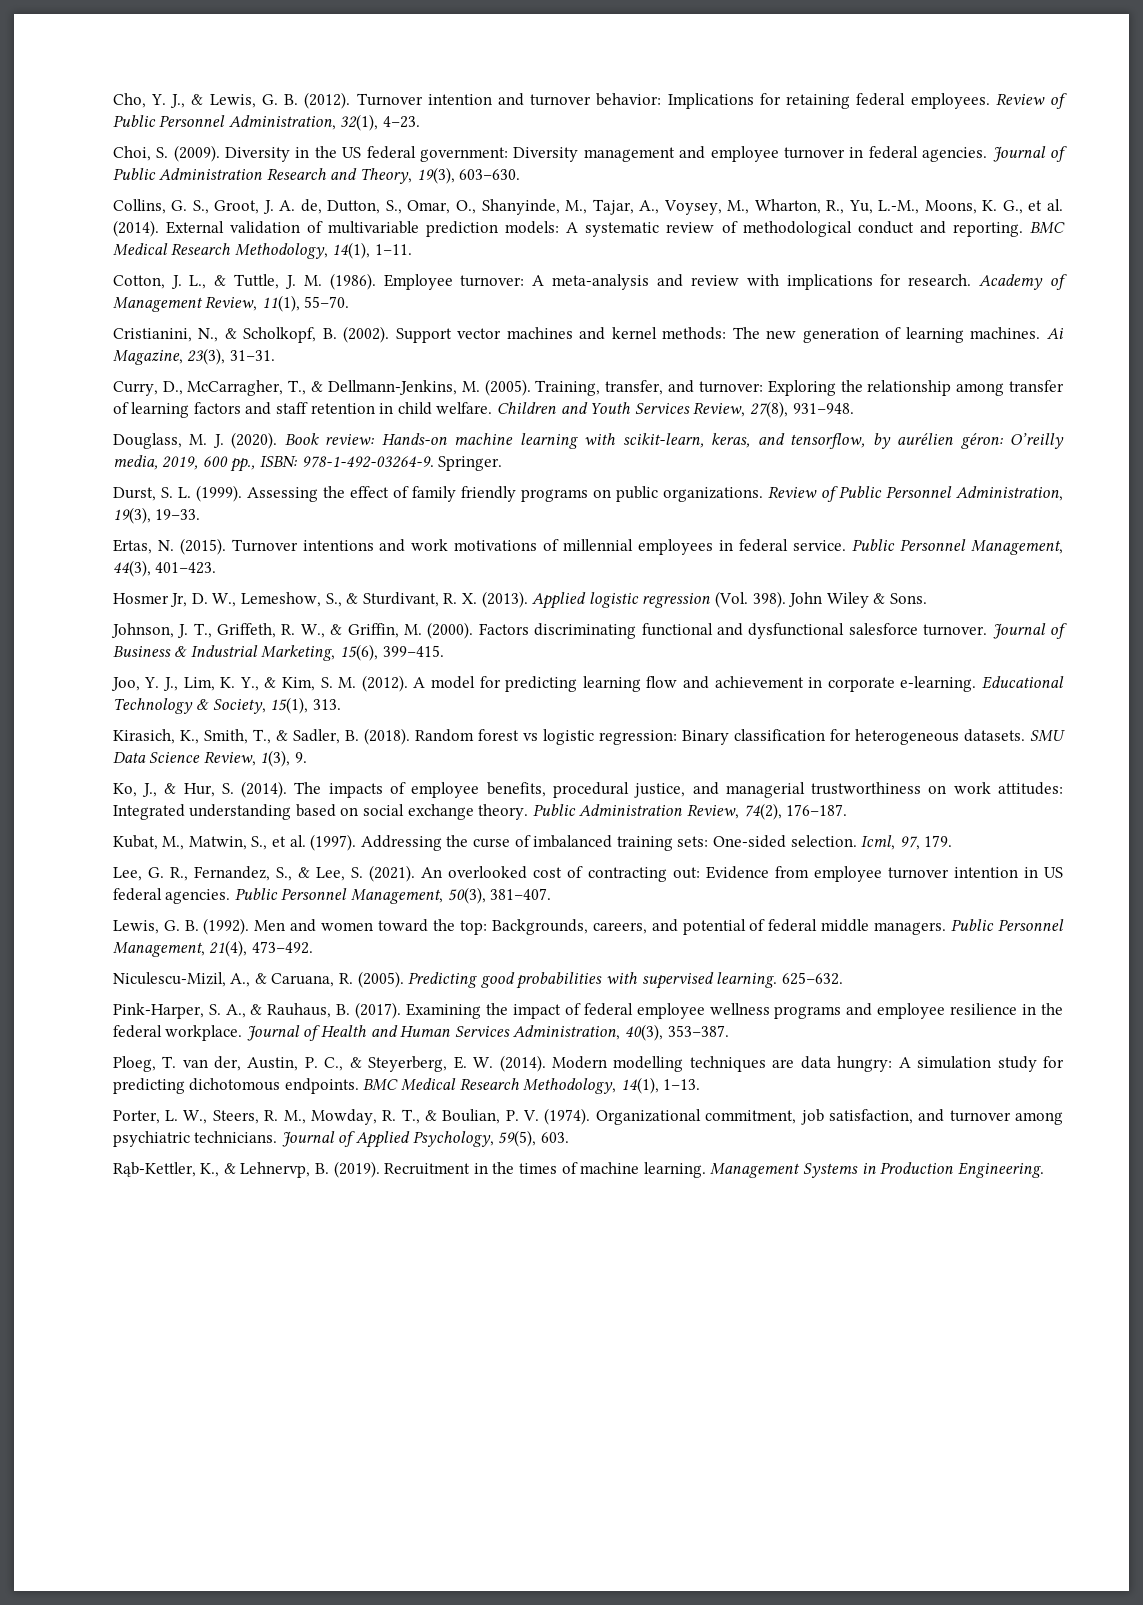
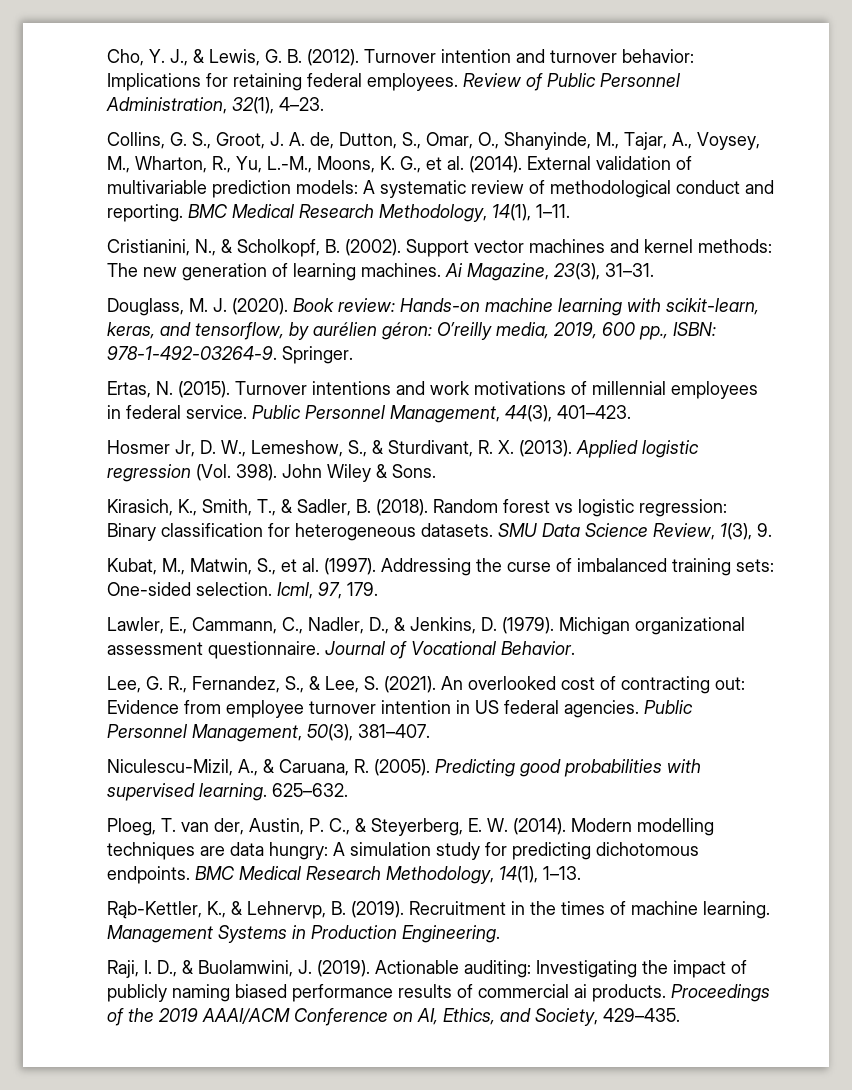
- Choi, S. (2009). Diversity in the US federal government: Diversity management and employee turnover in federal agencies. Journal of Public Administration Research and Theory, 19(3), 603–630.
- Cotton, J. L., & Tuttle, J. M. (1986). Employee turnover: A meta-analysis and review with implications for research. Academy of Management Review, 11(1), 55–70.
- Curry, D., McCarragher, T., & Dellmann-Jenkins, M. (2005). Training, transfer, and turnover: Exploring the relationship among transfer of learning factors and staff retention in child welfare. Children and Youth Services Review, 27(8), 931–948.
- Durst, S. L. (1999). Assessing the effect of family friendly programs on public organizations. Review of Public Personnel Administration, 19(3), 19–33.
- Johnson, J. T., Griffeth, R. W., & Griffin, M. (2000). Factors discriminating functional and dysfunctional salesforce turnover. Journal of Business & Industrial Marketing, 15(6), 399–415.
- Joo, Y. J., Lim, K. Y., & Kim, S. M. (2012). A model for predicting learning flow and achievement in corporate e-learning. Educational Technology & Society, 15(1), 313.
- Ko, J., & Hur, S. (2014). The impacts of employee benefits, procedural justice, and managerial trustworthiness on work attitudes: Integrated understanding based on social exchange theory. Public Administration Review, 74(2), 176–187.
+ Lawler, E., Cammann, C., Nadler, D., & Jenkins, D. (1979). Michigan organizational assessment questionnaire. Journal of Vocational Behavior.
- Lewis, G. B. (1992). Men and women toward the top: Backgrounds, careers, and potential of federal middle managers. Public Personnel Management, 21(4), 473–492.
- Pink-Harper, S. A., & Rauhaus, B. (2017). Examining the impact of federal employee wellness programs and employee resilience in the federal workplace. Journal of Health and Human Services Administration, 40(3), 353–387.
- Porter, L. W., Steers, R. M., Mowday, R. T., & Boulian, P. V. (1974). Organizational commitment, job satisfaction, and turnover among psychiatric technicians. Journal of Applied Psychology, 59(5), 603.
+ Raji, I. D., & Buolamwini, J. (2019). Actionable auditing: Investigating the impact of publicly naming biased performance results of commercial ai products. Proceedings of the 2019 AAAI/ACM Conference on AI, Ethics, and Society, 429–435.

